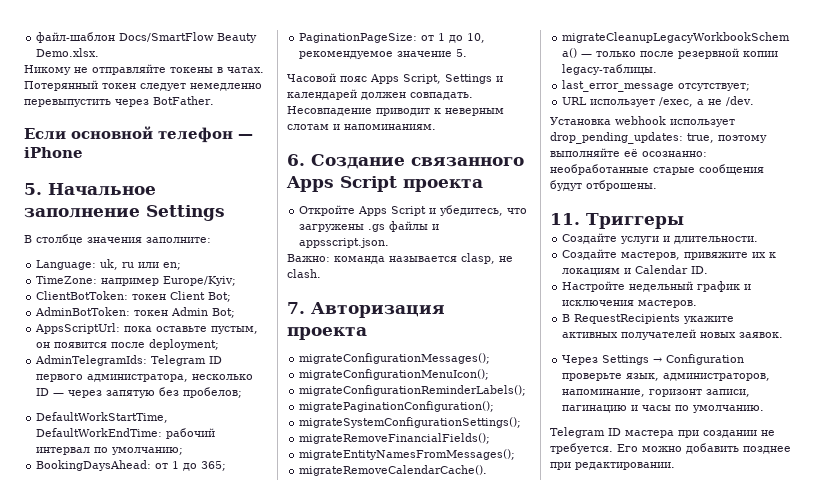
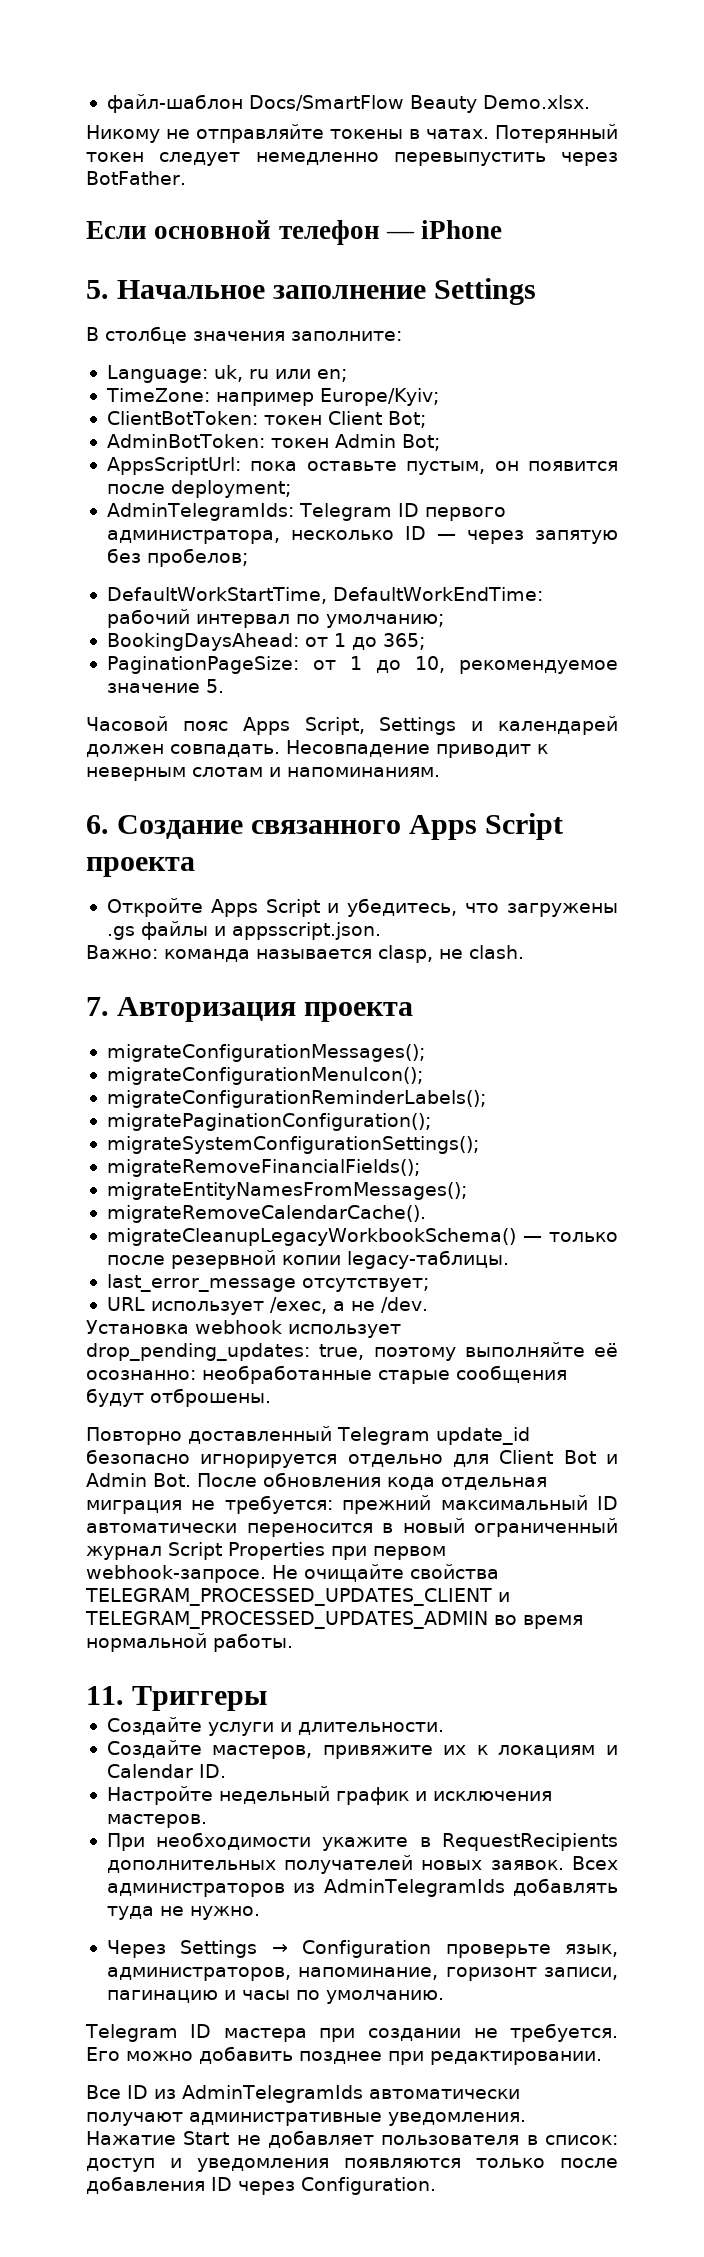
+ Повторно доставленный Telegram update_id безопасно игнорируется отдельно для Client Bot и Admin Bot. После обновления кода отдельная миграция не требуется: прежний максимальный ID автоматически переносится в новый ограниченный журнал Script Properties при первом webhook-запросе. Не очищайте свойства TELEGRAM_PROCESSED_UPDATES_CLIENT и TELEGRAM_PROCESSED_UPDATES_ADMIN во время нормальной работы.
- В RequestRecipients укажите активных получателей новых заявок.
+ При необходимости укажите в RequestRecipients дополнительных получателей новых заявок. Всех администраторов из AdminTelegramIds добавлять туда не нужно.
+ Все ID из AdminTelegramIds автоматически получают административные уведомления. Нажатие Start не добавляет пользователя в список: доступ и уведомления появляются только после добавления ID через Configuration.

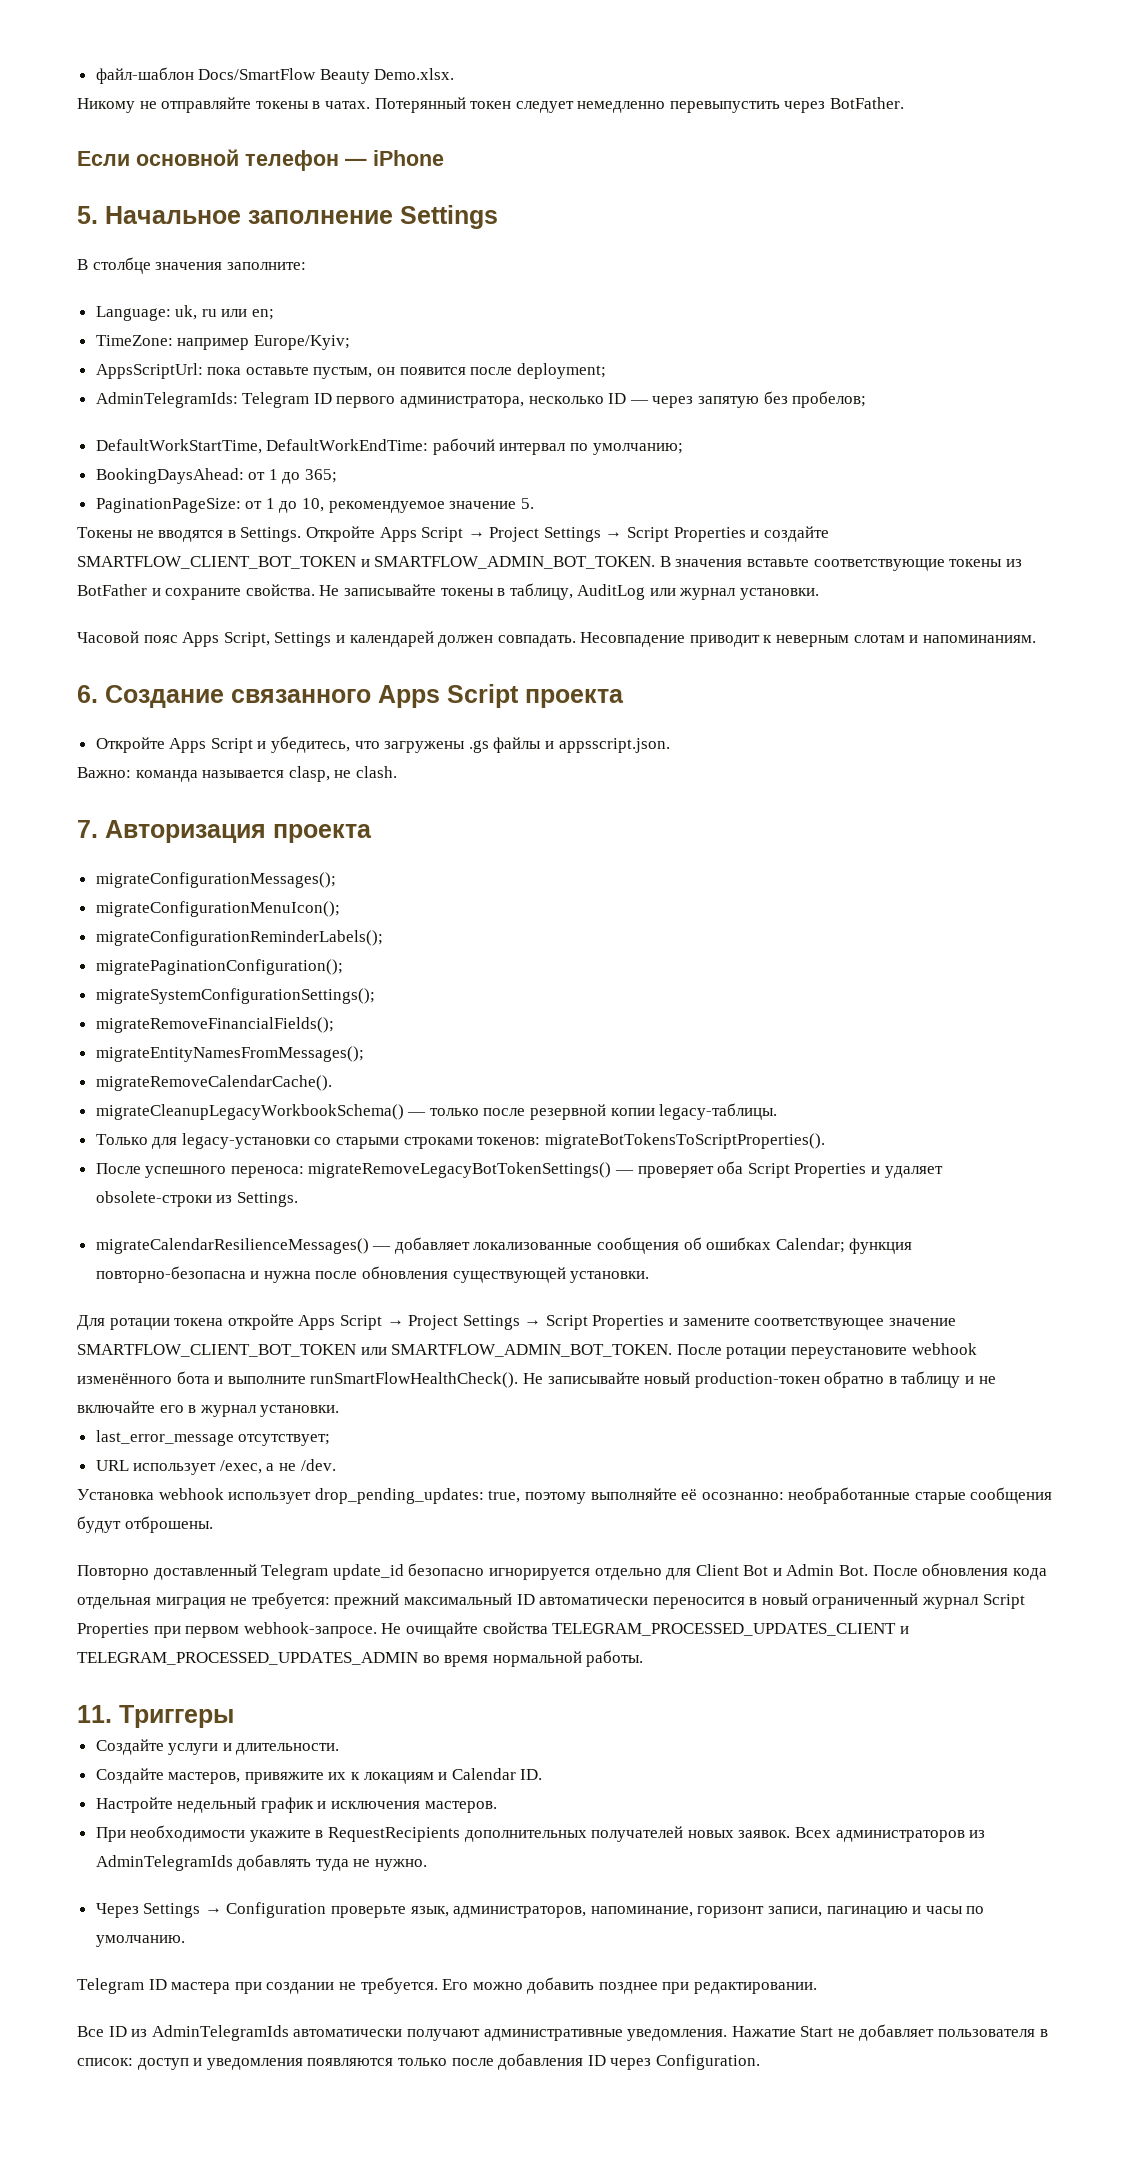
- ClientBotToken: токен Client Bot;
- AdminBotToken: токен Admin Bot;
+ Токены не вводятся в Settings. Откройте Apps Script → Project Settings → Script Properties и создайте SMARTFLOW_CLIENT_BOT_TOKEN и SMARTFLOW_ADMIN_BOT_TOKEN. В значения вставьте соответствующие токены из BotFather и сохраните свойства. Не записывайте токены в таблицу, AuditLog или журнал установки.
+ Только для legacy-установки со старыми строками токенов: migrateBotTokensToScriptProperties().
+ После успешного переноса: migrateRemoveLegacyBotTokenSettings() — проверяет оба Script Properties и удаляет obsolete-строки из Settings.
+ migrateCalendarResilienceMessages() — добавляет локализованные сообщения об ошибках Calendar; функция повторно-безопасна и нужна после обновления существующей установки.
+ Для ротации токена откройте Apps Script → Project Settings → Script Properties и замените соответствующее значение SMARTFLOW_CLIENT_BOT_TOKEN или SMARTFLOW_ADMIN_BOT_TOKEN. После ротации переустановите webhook изменённого бота и выполните runSmartFlowHealthCheck(). Не записывайте новый production-токен обратно в таблицу и не включайте его в журнал установки.

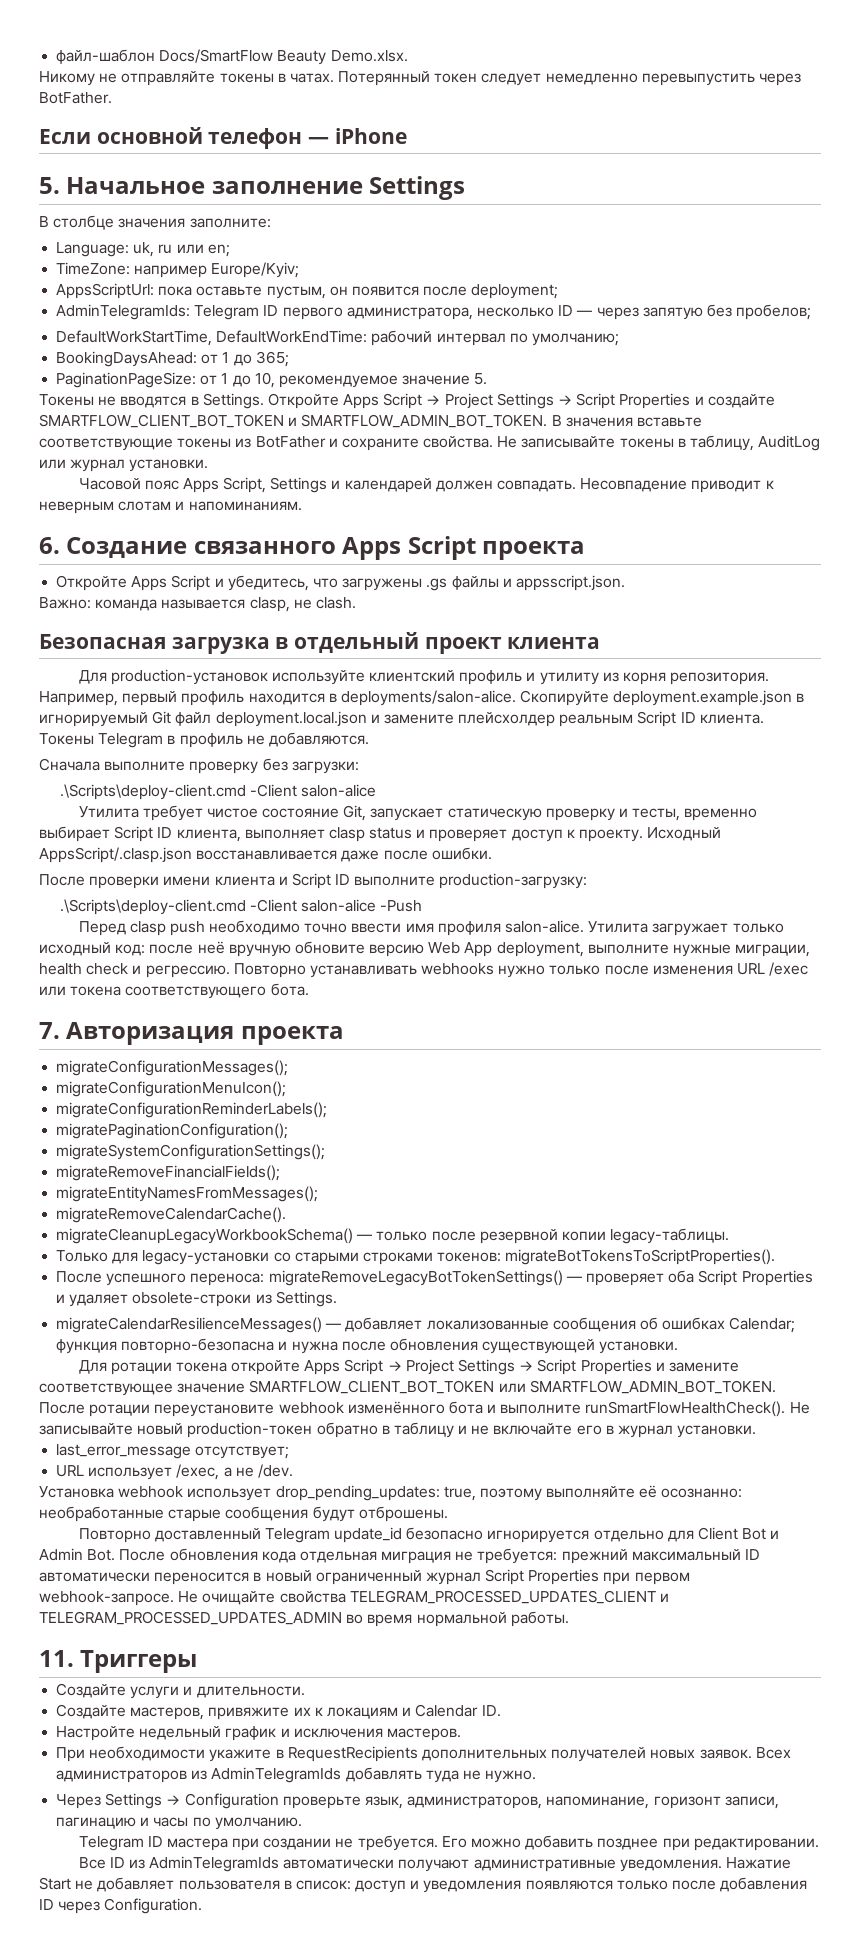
+ Безопасная загрузка в отдельный проект клиента
+ Для production-установок используйте клиентский профиль и утилиту из корня репозитория. Например, первый профиль находится в deployments/salon-alice. Скопируйте deployment.example.json в игнорируемый Git файл deployment.local.json и замените плейсхолдер реальным Script ID клиента. Токены Telegram в профиль не добавляются.
+ Сначала выполните проверку без загрузки:
+ .\Scripts\deploy-client.cmd -Client salon-alice
+ Утилита требует чистое состояние Git, запускает статическую проверку и тесты, временно выбирает Script ID клиента, выполняет clasp status и проверяет доступ к проекту. Исходный AppsScript/.clasp.json восстанавливается даже после ошибки.
+ После проверки имени клиента и Script ID выполните production-загрузку:
+ .\Scripts\deploy-client.cmd -Client salon-alice -Push
+ Перед clasp push необходимо точно ввести имя профиля salon-alice. Утилита загружает только исходный код: после неё вручную обновите версию Web App deployment, выполните нужные миграции, health check и регрессию. Повторно устанавливать webhooks нужно только после изменения URL /exec или токена соответствующего бота.

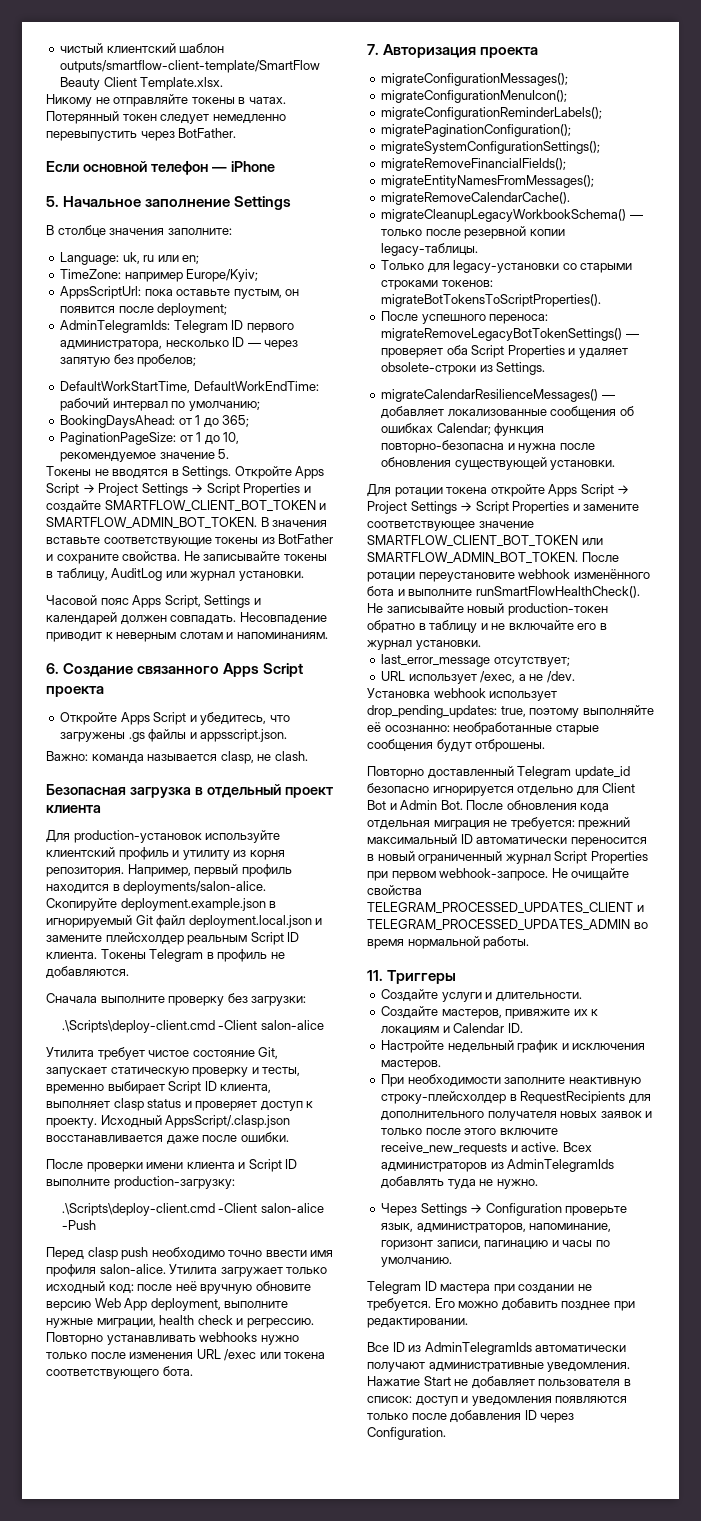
- файл-шаблон Docs/SmartFlow Beauty Demo.xlsx.
+ чистый клиентский шаблон outputs/smartflow-client-template/SmartFlow Beauty Client Template.xlsx.
- При необходимости укажите в RequestRecipients дополнительных получателей новых заявок.
+ При необходимости заполните неактивную строку-плейсхолдер в RequestRecipients для дополнительного получателя новых заявок и только после этого включите receive_new_requests и active.

